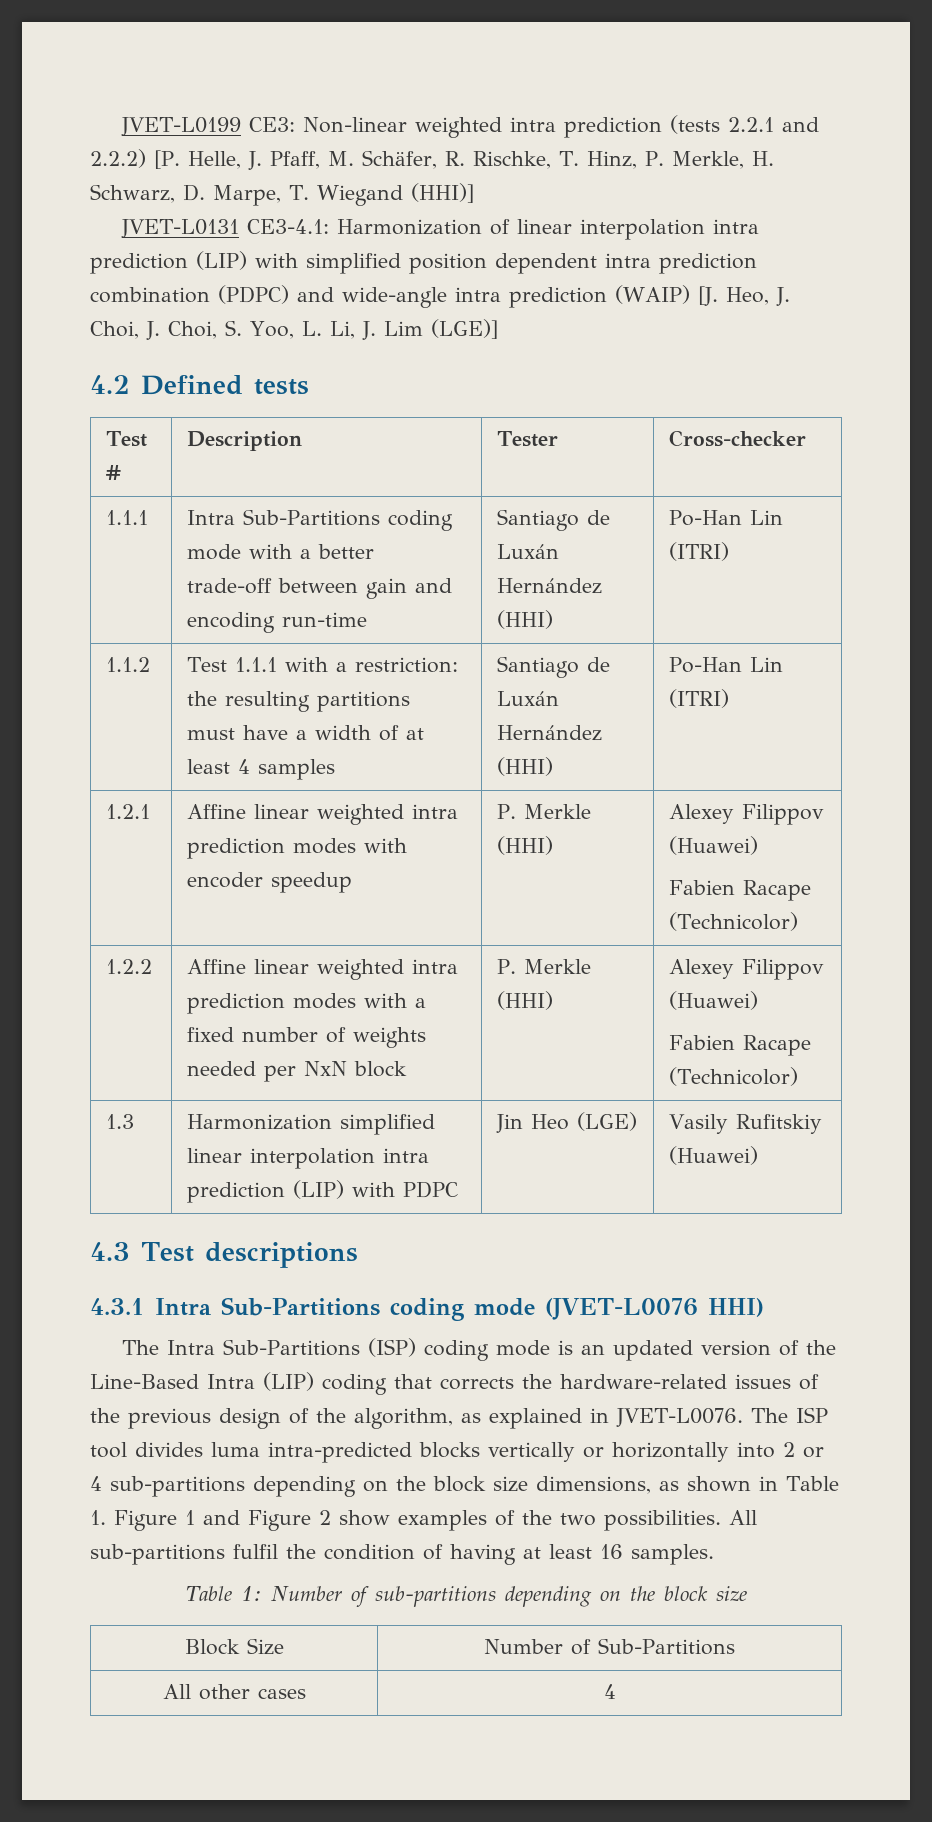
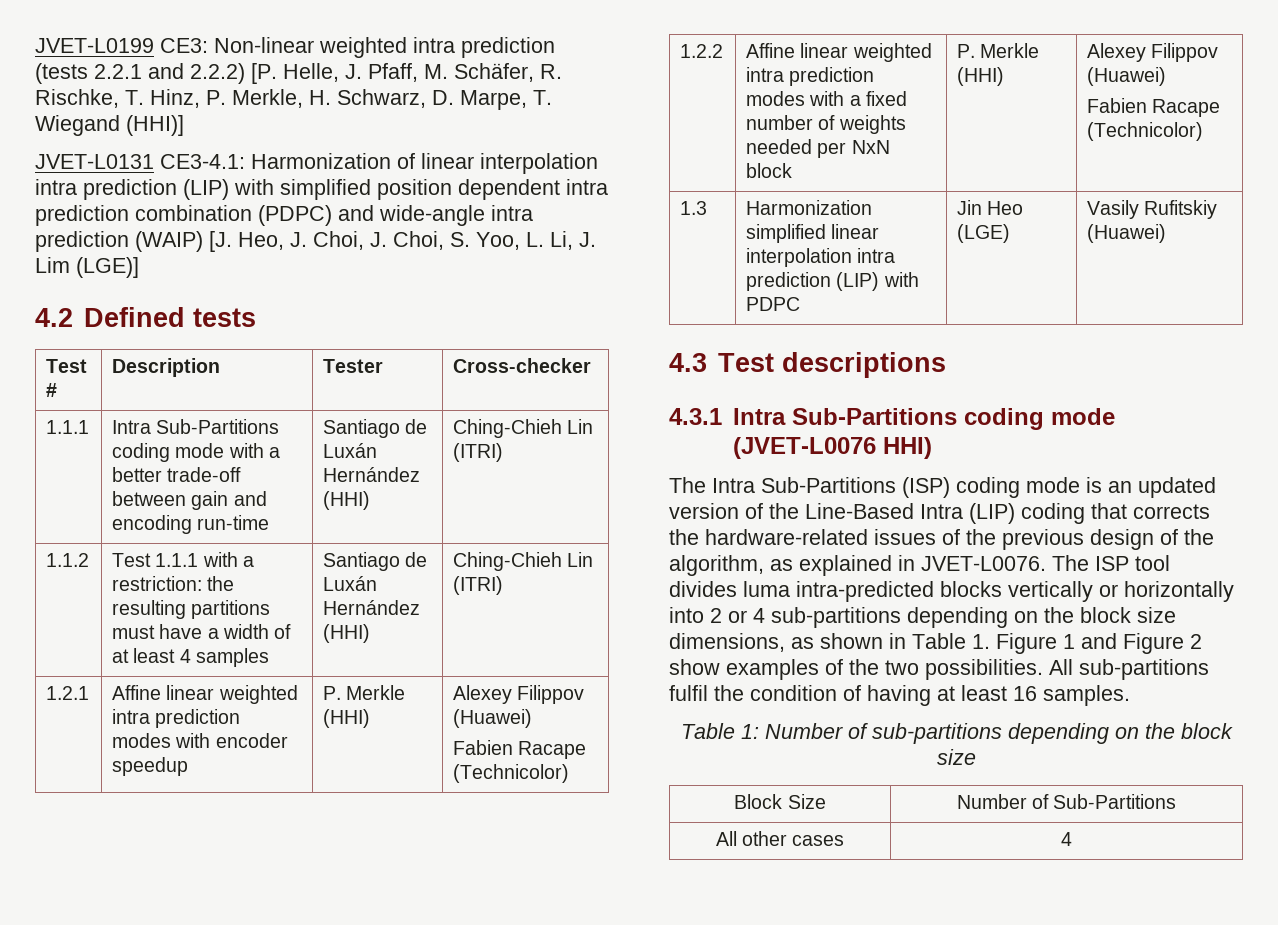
- 1.1.1 | Intra Sub-Partitions coding mode with a better trade-off between gain and encoding run-time | Santiago de Luxán Hernández (HHI) | Po-Han Lin (ITRI)
+ 1.1.1 | Intra Sub-Partitions coding mode with a better trade-off between gain and encoding run-time | Santiago de Luxán Hernández (HHI) | Ching-Chieh Lin (ITRI)
- 1.1.2 | Test 1.1.1 with a restriction: the resulting partitions must have a width of at least 4 samples | Santiago de Luxán Hernández (HHI) | Po-Han Lin (ITRI)
+ 1.1.2 | Test 1.1.1 with a restriction: the resulting partitions must have a width of at least 4 samples | Santiago de Luxán Hernández (HHI) | Ching-Chieh Lin (ITRI)

